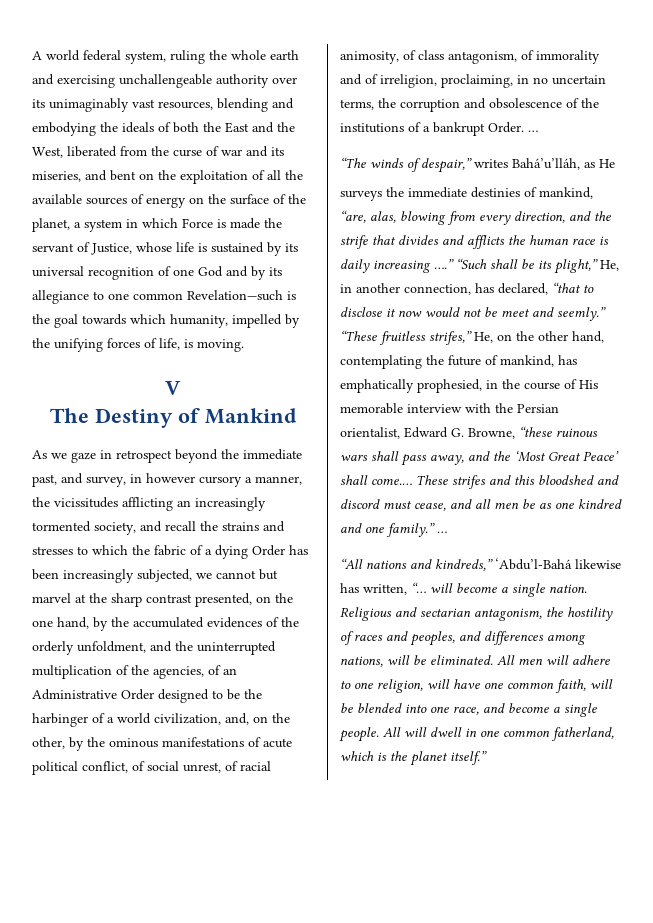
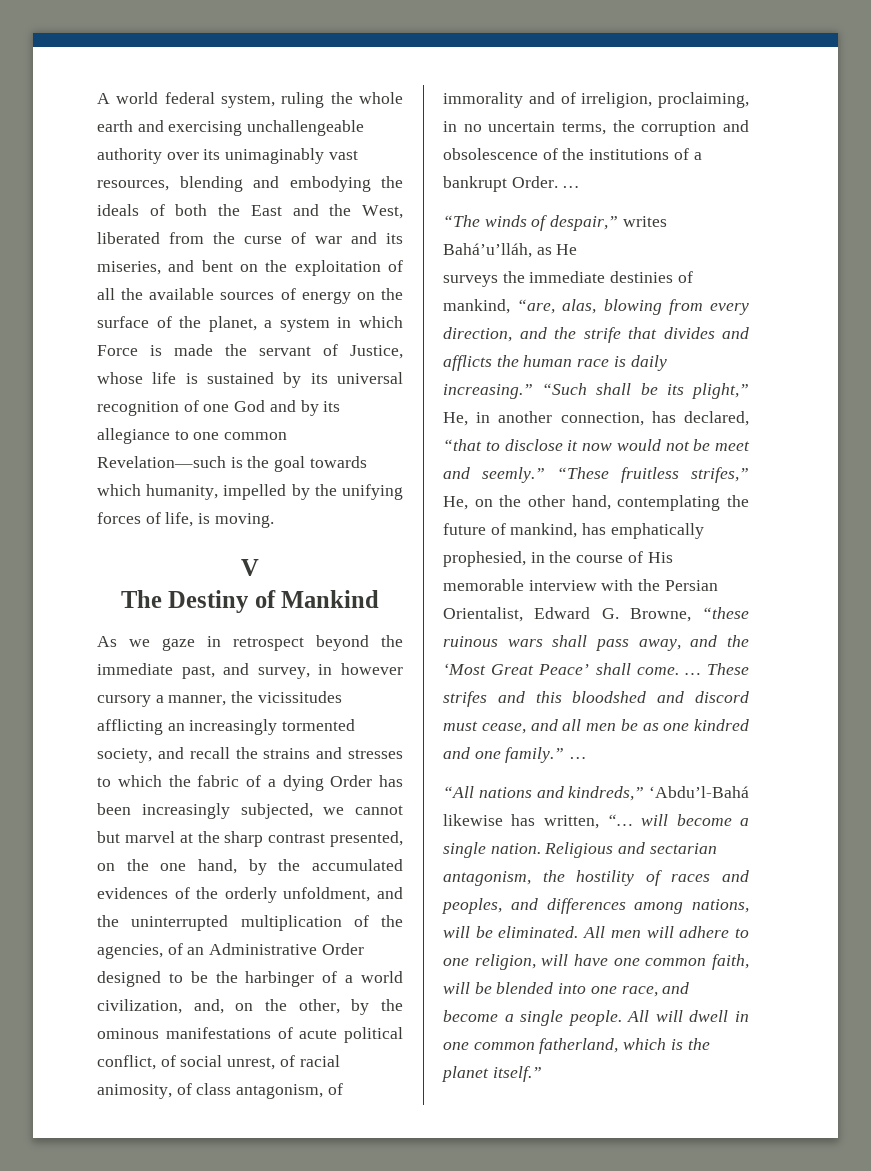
- surveys the immediate destinies of mankind, “are, alas, blowing from every direction, and the strife that divides and afflicts the human race is daily increasing ….”
+ surveys the immediate destinies of mankind, “are, alas, blowing from every direction, and the strife that divides and afflicts the human race is daily increasing.”
- “These fruitless strifes,” He, on the other hand, contemplating the future of mankind, has emphatically prophesied, in the course of His memorable interview with the Persian orientalist, Edward G. Browne, “these ruinous wars shall pass away, and the ‘Most Great Peace’ shall come.…
+ “These fruitless strifes,” He, on the other hand, contemplating the future of mankind, has emphatically prophesied, in the course of His memorable interview with the Persian Orientalist, Edward G. Browne, “these ruinous wars shall pass away, and the ‘Most Great Peace’ shall come. …

